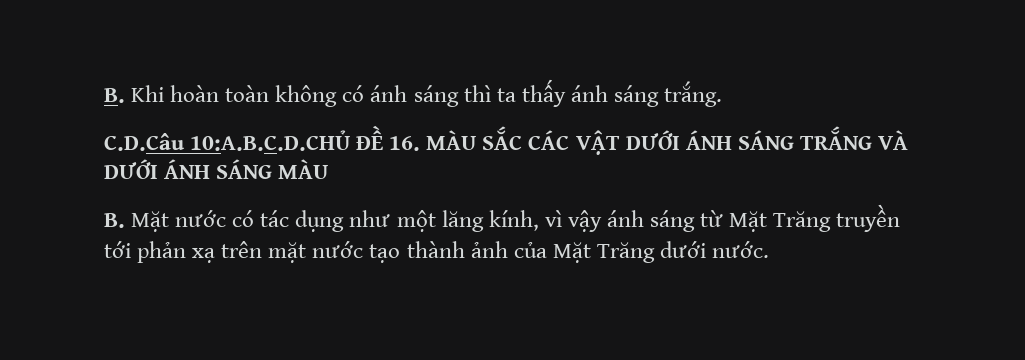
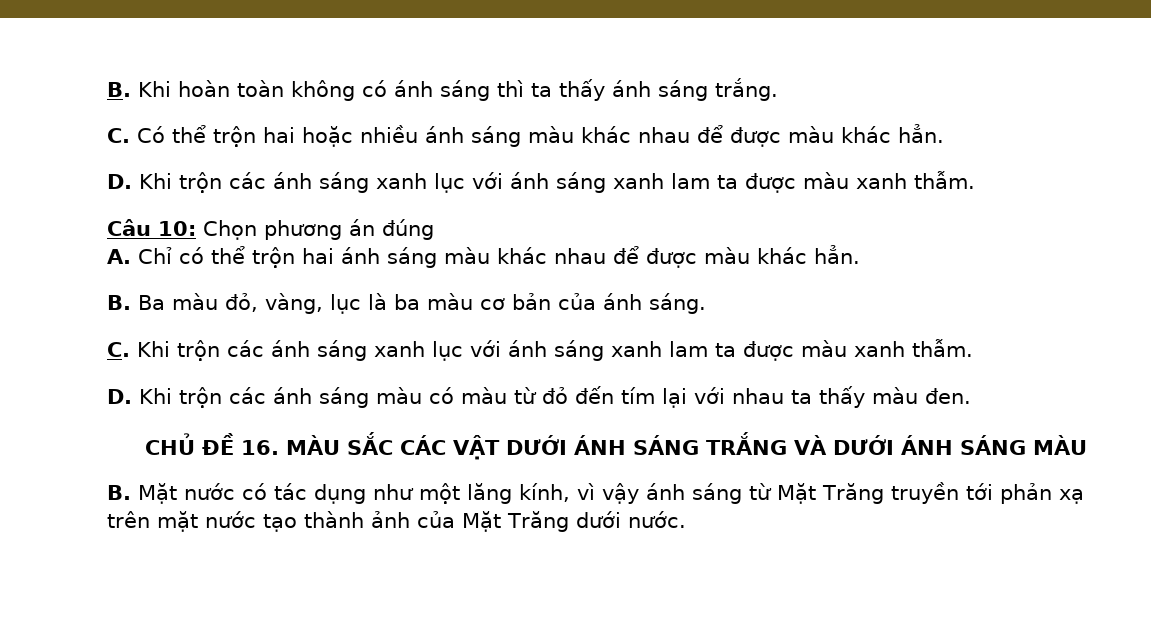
- C.D.Câu 10:A.B.C.D.CHỦ ĐỀ 16. MÀU SẮC CÁC VẬT DƯỚI ÁNH SÁNG TRẮNG VÀ DƯỚI ÁNH SÁNG MÀU
+ C. Có thể trộn hai hoặc nhiều ánh sáng màu khác nhau để được màu khác hẳn.
+ D. Khi trộn các ánh sáng xanh lục với ánh sáng xanh lam ta được màu xanh thẫm.
+ Câu 10: Chọn phương án đúng
+ A. Chỉ có thể trộn hai ánh sáng màu khác nhau để được màu khác hẳn.
+ B. Ba màu đỏ, vàng, lục là ba màu cơ bản của ánh sáng.
+ C. Khi trộn các ánh sáng xanh lục với ánh sáng xanh lam ta được màu xanh thẫm.
+ D. Khi trộn các ánh sáng màu có màu từ đỏ đến tím lại với nhau ta thấy màu đen.
+ CHỦ ĐỀ 16. MÀU SẮC CÁC VẬT DƯỚI ÁNH SÁNG TRẮNG VÀ DƯỚI ÁNH SÁNG MÀU

